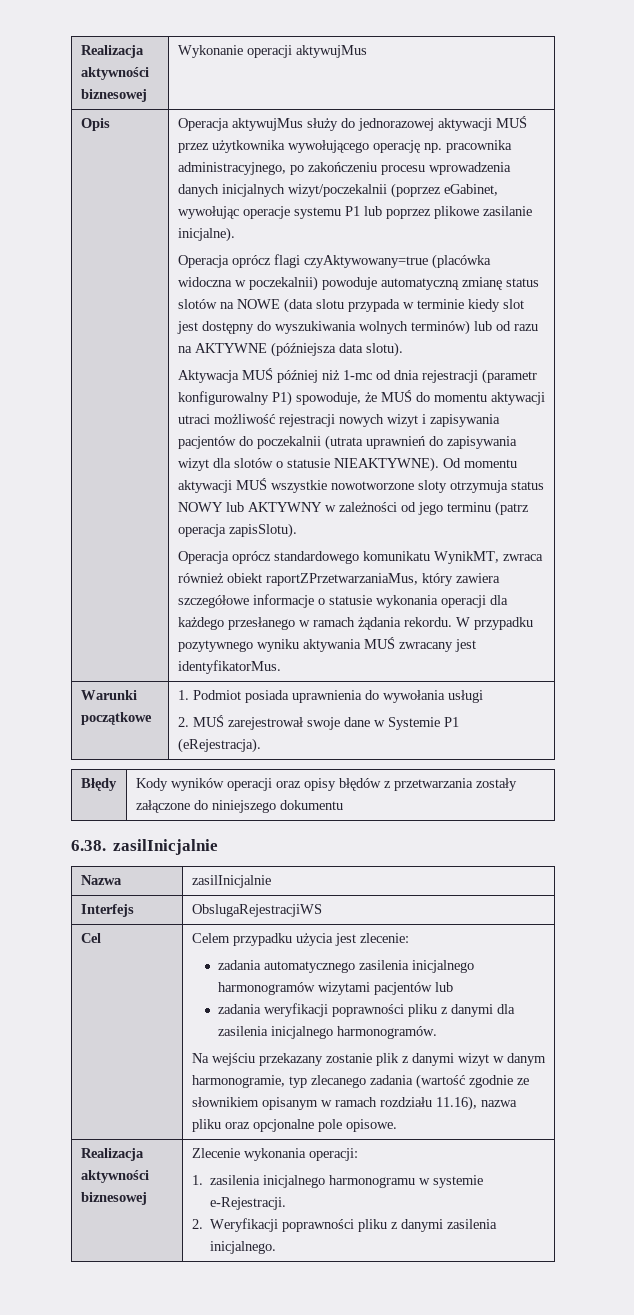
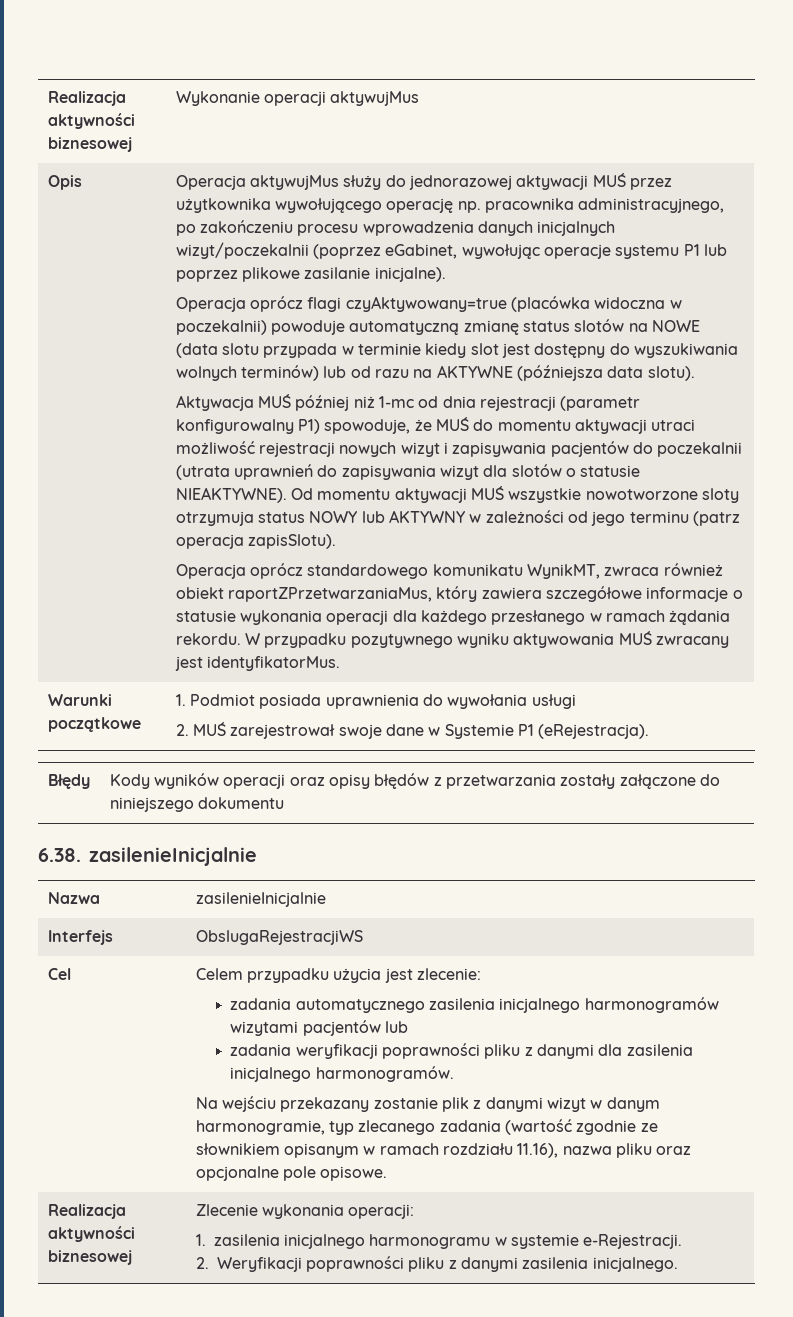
- W przypadku pozytywnego wyniku aktywania MUŚ zwracany jest identyfikatorMus.
+ W przypadku pozytywnego wyniku aktywowania MUŚ zwracany jest identyfikatorMus.
- 6.38. zasilInicjalnie
+ 6.38. zasilenieInicjalnie
- Nazwa | zasilInicjalnie
+ Nazwa | zasilenieInicjalnie

